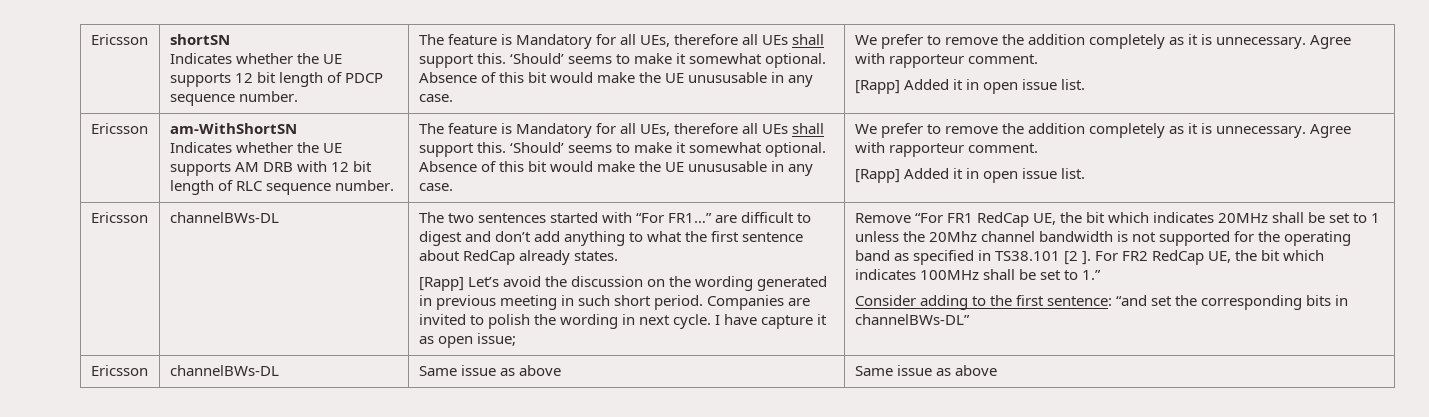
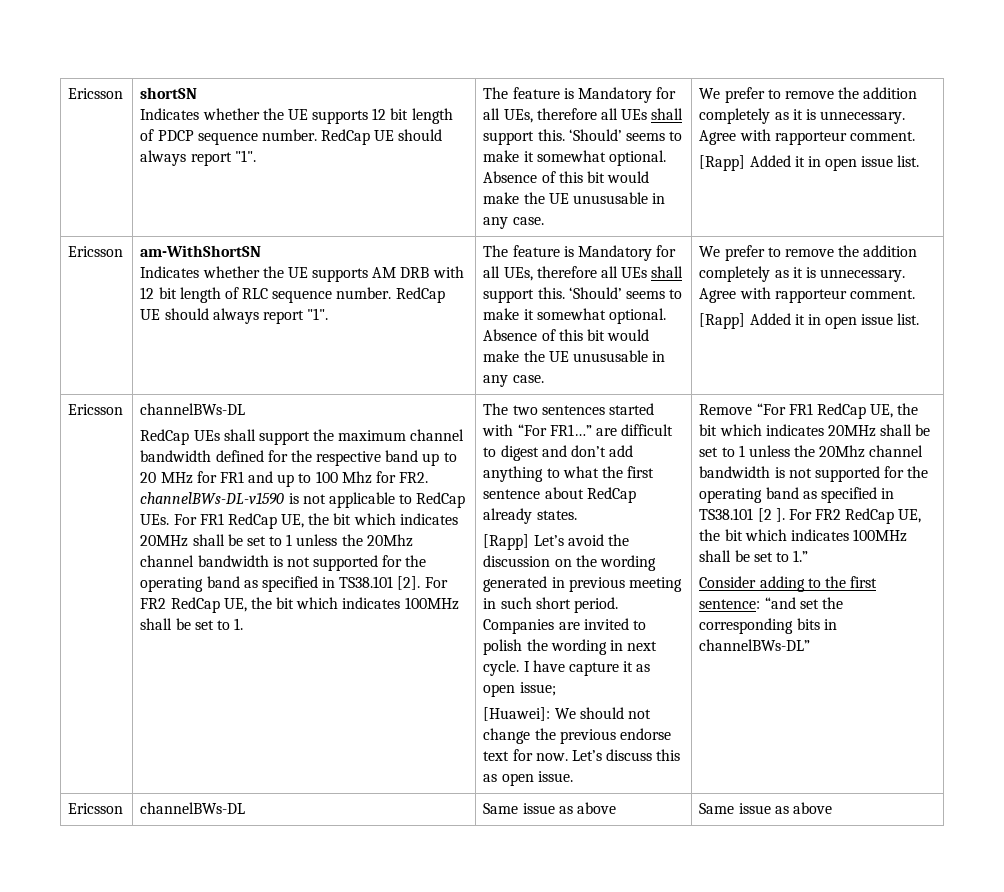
- Indicates whether the UE supports 12 bit length of PDCP sequence number.
+ Indicates whether the UE supports 12 bit length of PDCP sequence number. RedCap UE should always report "1".
- Indicates whether the UE supports AM DRB with 12 bit length of RLC sequence number.
+ Indicates whether the UE supports AM DRB with 12 bit length of RLC sequence number. RedCap UE should always report "1".
+ RedCap UEs shall support the maximum channel bandwidth defined for the respective band up to 20 MHz for FR1 and up to 100 Mhz for FR2. channelBWs-DL-v1590 is not applicable to RedCap UEs. For FR1 RedCap UE, the bit which indicates 20MHz shall be set to 1 unless the 20Mhz channel bandwidth is not supported for the operating band as specified in TS38.101 [2]. For FR2 RedCap UE, the bit which indicates 100MHz shall be set to 1.
+ [Huawei]: We should not change the previous endorse text for now. Let’s discuss this as open issue.

